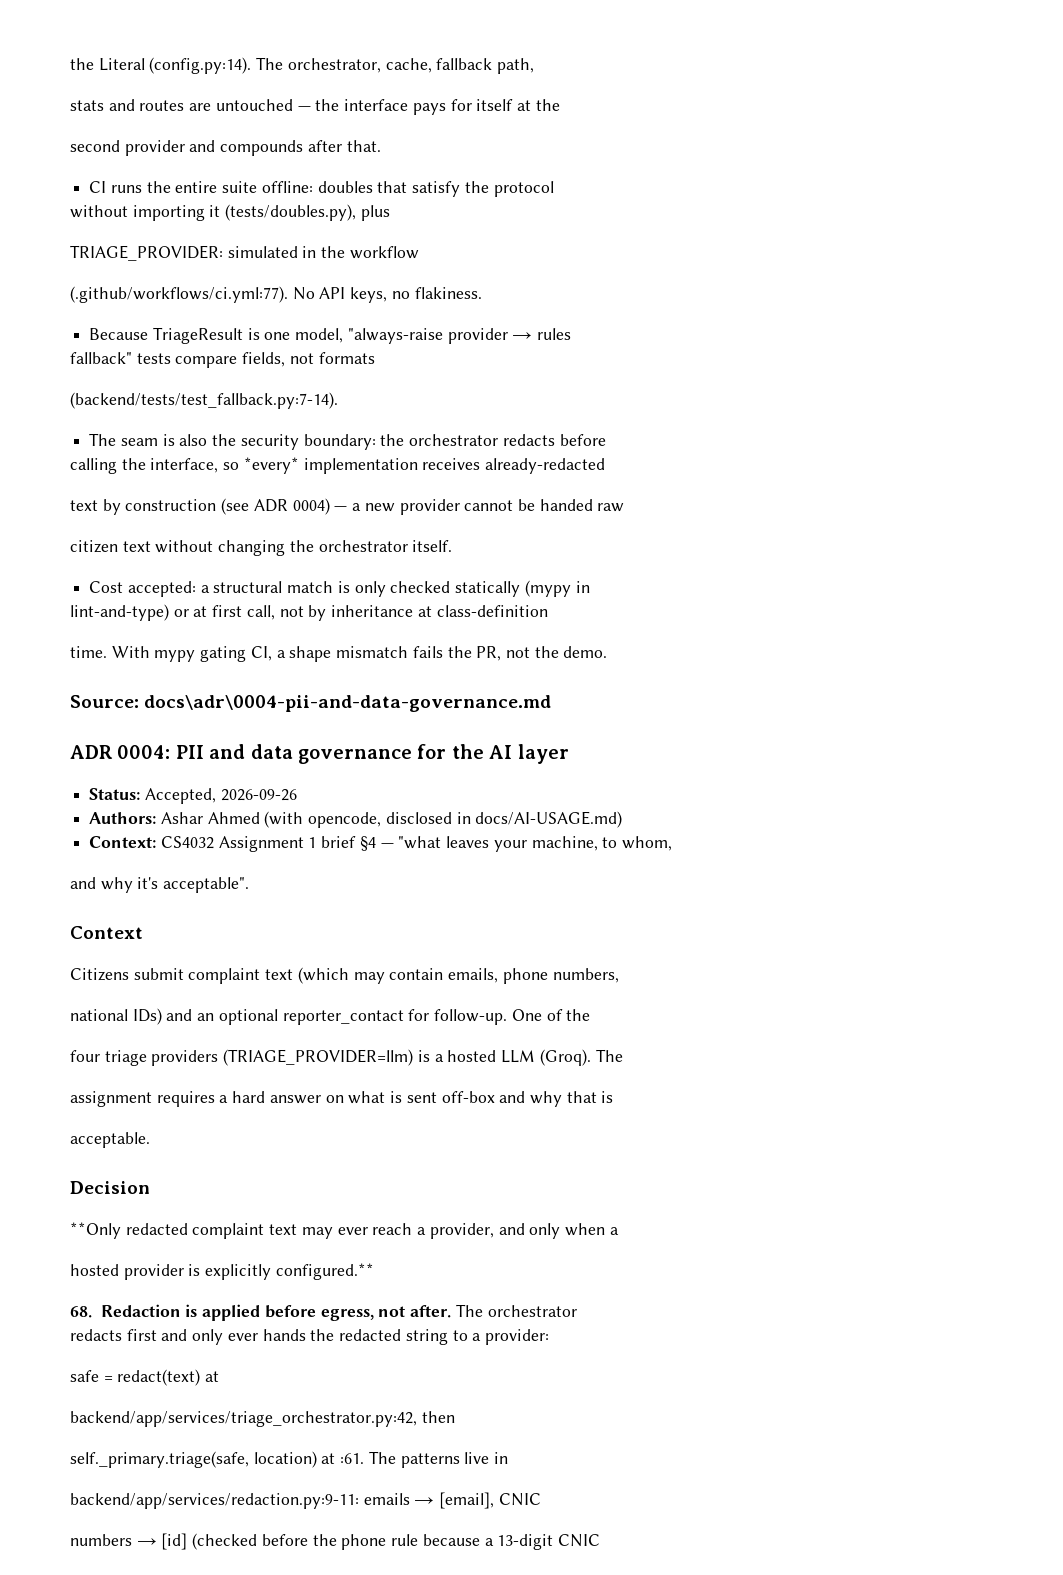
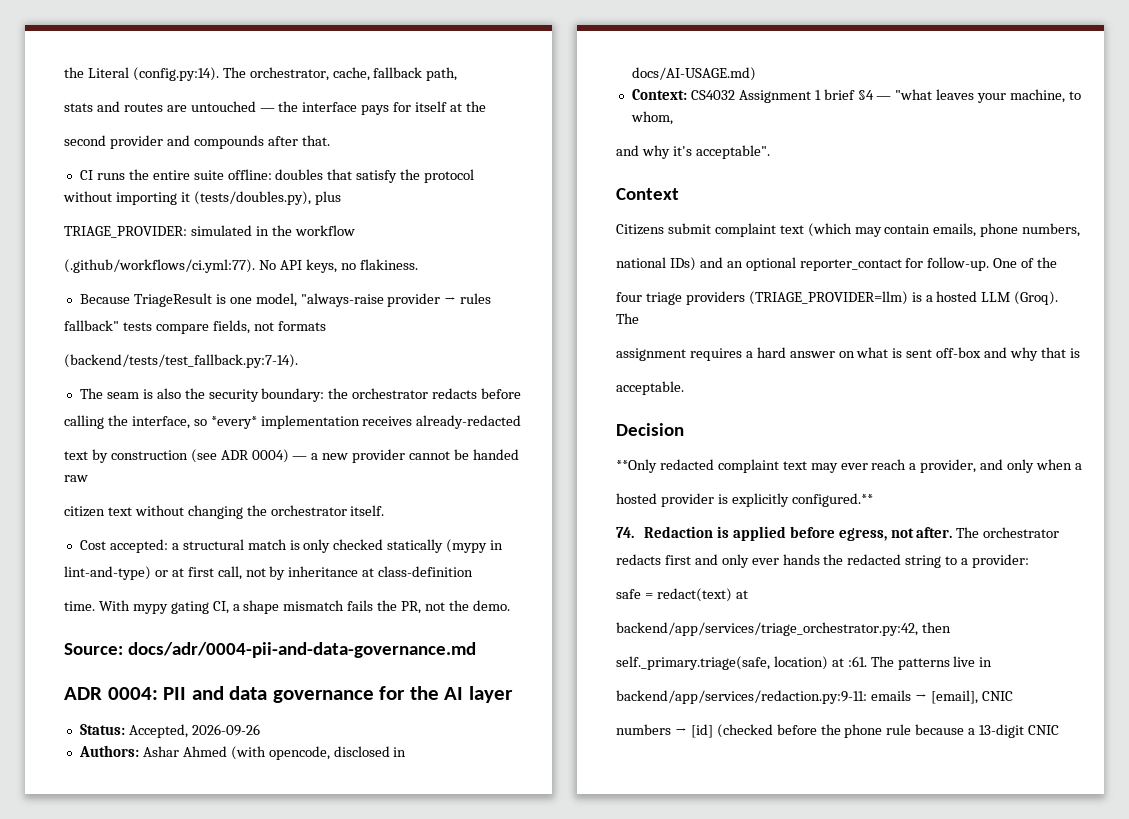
- Source: docs\adr\0004-pii-and-data-governance.md
+ Source: docs/adr/0004-pii-and-data-governance.md
- 68. Redaction is applied before egress, not after.
+ 74. Redaction is applied before egress, not after.

